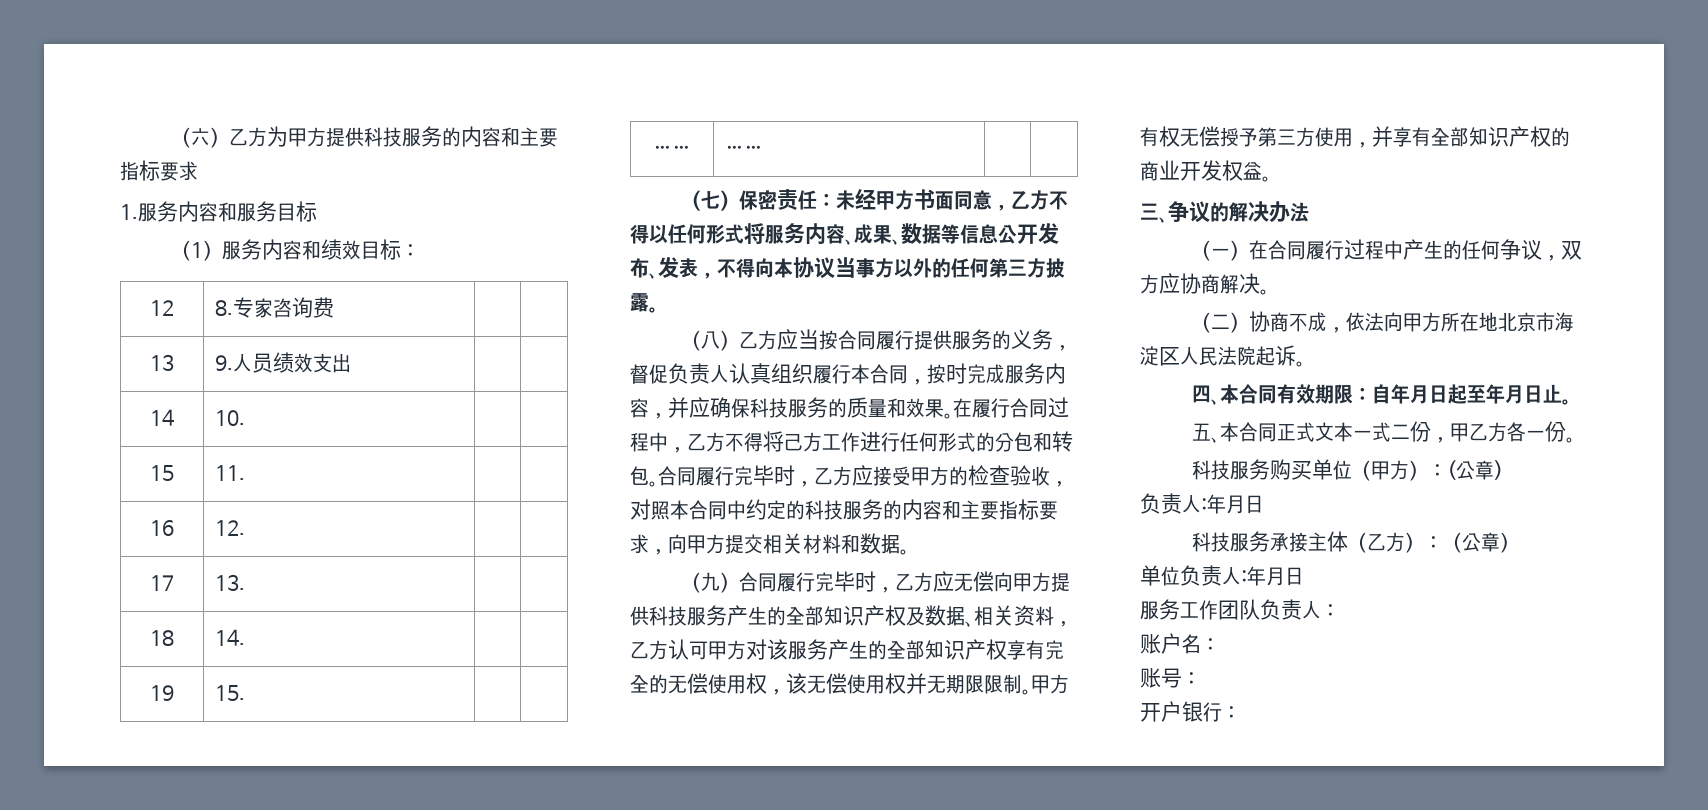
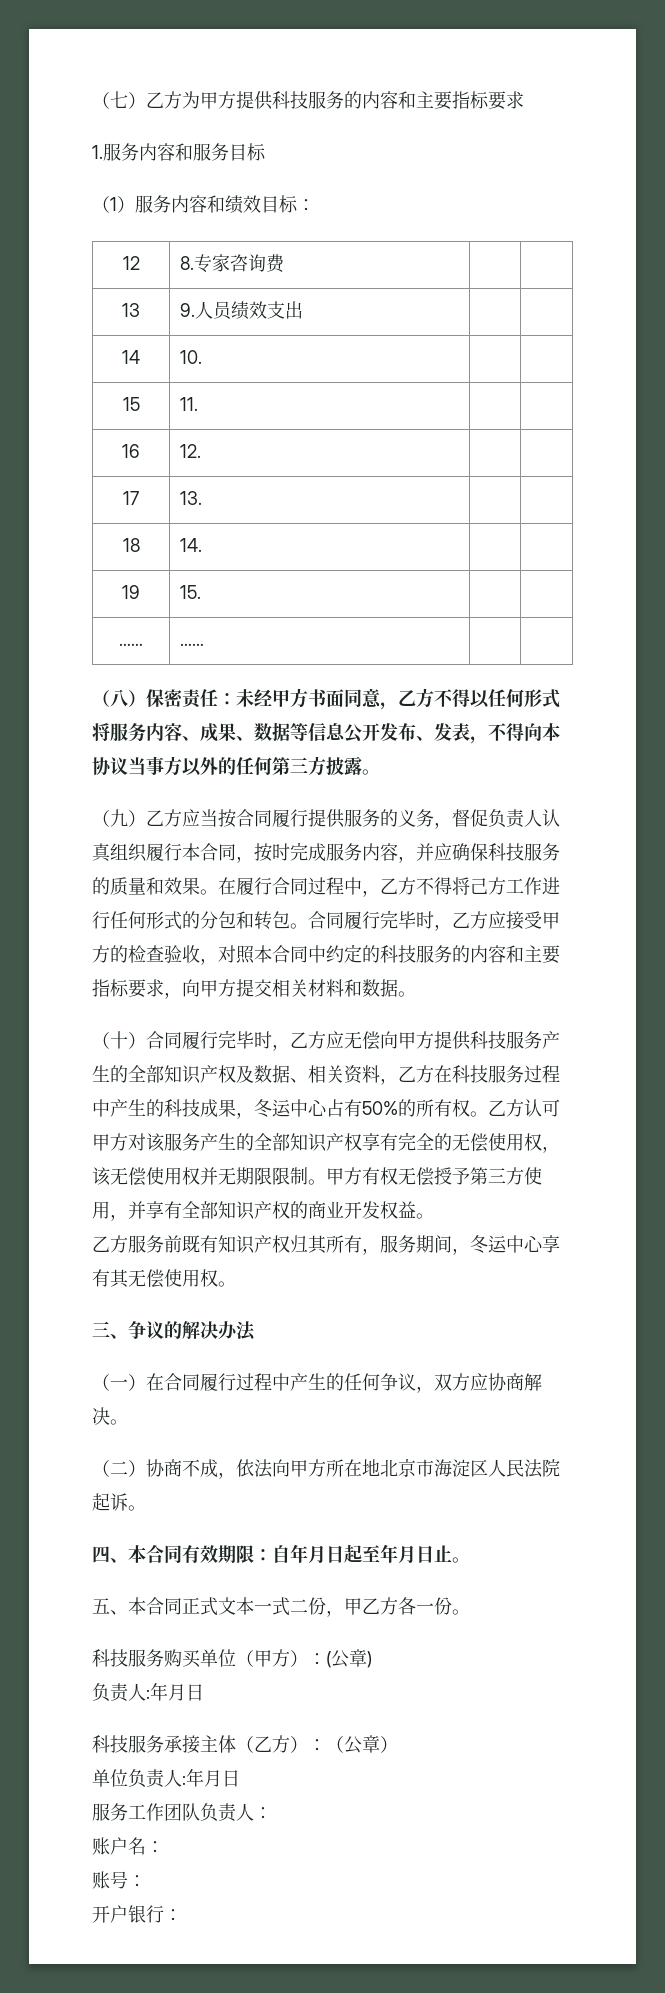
- （六）乙方为甲方提供科技服务的内容和主要指标要求
+ （七）乙方为甲方提供科技服务的内容和主要指标要求
- （七）保密责任：未经甲方书面同意，乙方不得以任何形式将服务内容、成果、数据等信息公开发布、发表，不得向本协议当事方以外的任何第三方披露。
+ （八）保密责任：未经甲方书面同意，乙方不得以任何形式将服务内容、成果、数据等信息公开发布、发表，不得向本协议当事方以外的任何第三方披露。
- （八）乙方应当按合同履行提供服务的义务，督促负责人认真组织履行本合同，按时完成服务内容，并应确保科技服务的质量和效果。
+ （九）乙方应当按合同履行提供服务的义务，督促负责人认真组织履行本合同，按时完成服务内容，并应确保科技服务的质量和效果。
- （九）合同履行完毕时，乙方应无偿向甲方提供科技服务产生的全部知识产权及数据、相关资料，乙方认可甲方对该服务产生的全部知识产权享有完全的无偿使用权，该无偿使用权并无期限限制。
+ （十）合同履行完毕时，乙方应无偿向甲方提供科技服务产生的全部知识产权及数据、相关资料，乙方在科技服务过程中产生的科技成果，冬运中心占有50%的所有权。乙方认可甲方对该服务产生的全部知识产权享有完全的无偿使用权，该无偿使用权并无期限限制。
+ 乙方服务前既有知识产权归其所有，服务期间，冬运中心享有其无偿使用权。

